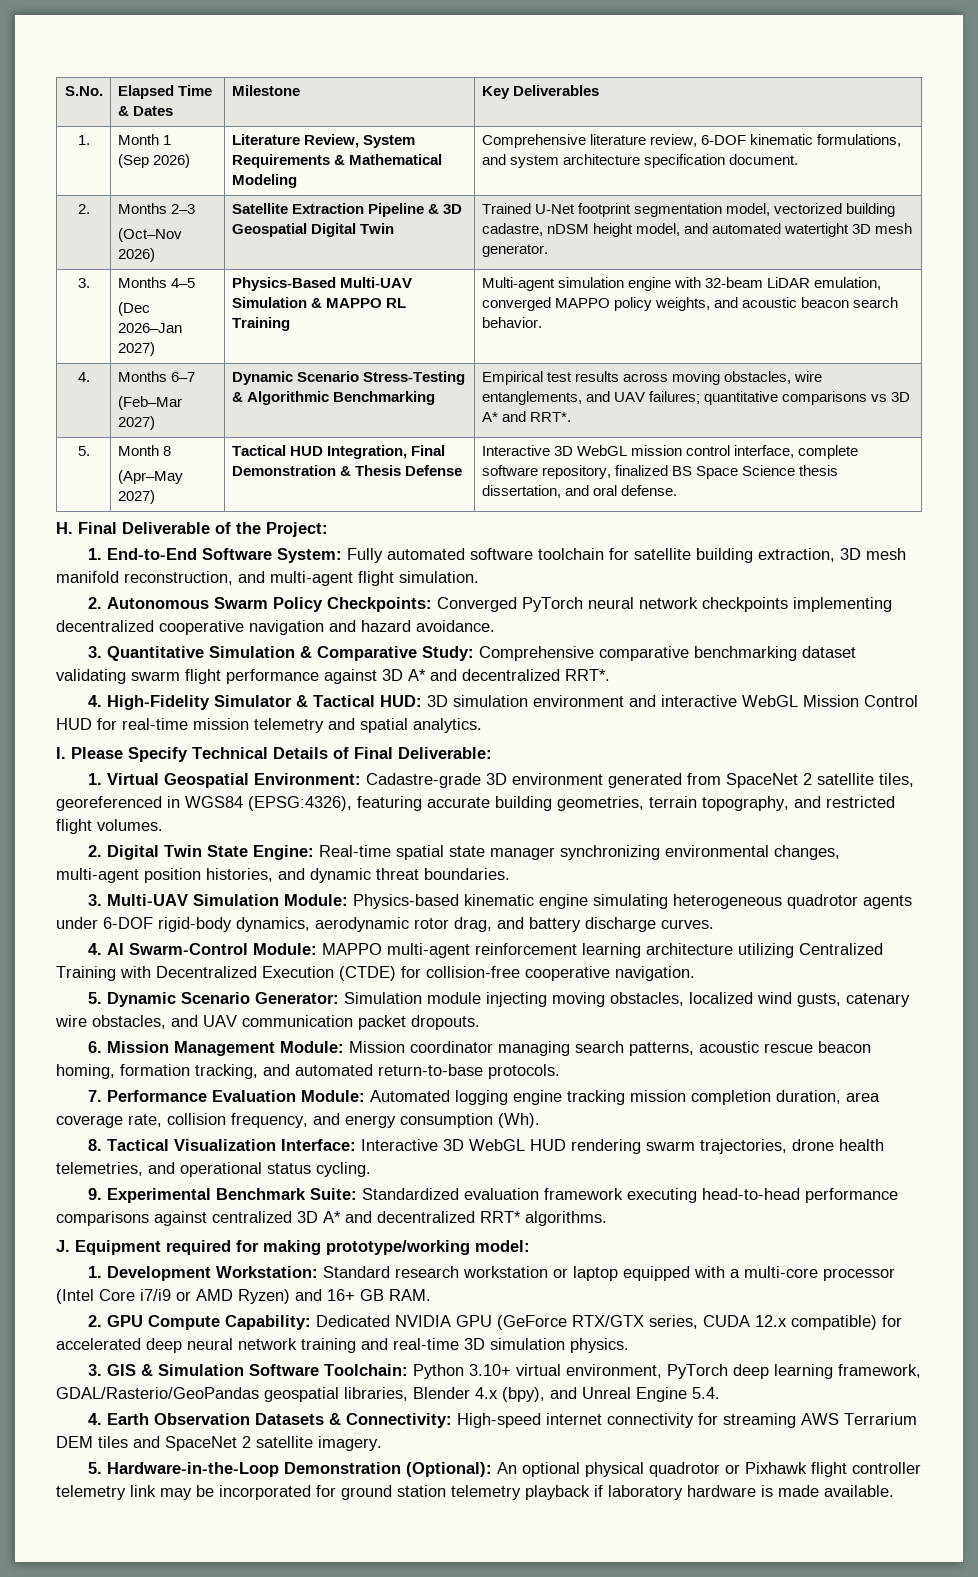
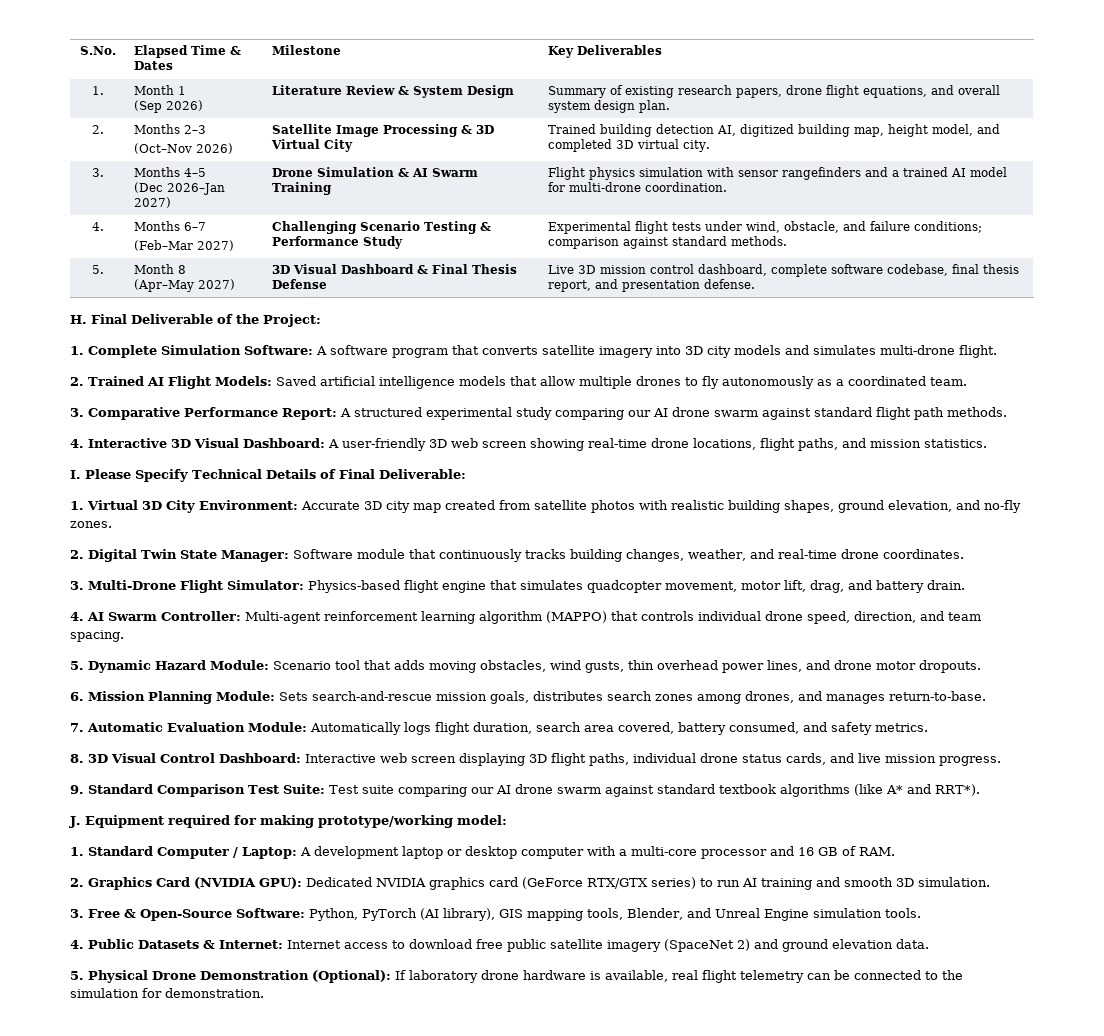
  1. | Month 1
- (Sep 2026) | Literature Review, System Requirements & Mathematical Modeling | Comprehensive literature review, 6-DOF kinematic formulations, and system architecture specification document.
+ (Sep 2026) | Literature Review & System Design | Summary of existing research papers, drone flight equations, and overall system design plan.
  2. | Months 2–3
- (Oct–Nov 2026) | Satellite Extraction Pipeline & 3D Geospatial Digital Twin | Trained U-Net footprint segmentation model, vectorized building cadastre, nDSM height model, and automated watertight 3D mesh generator.
+ (Oct–Nov 2026) | Satellite Image Processing & 3D Virtual City | Trained building detection AI, digitized building map, height model, and completed 3D virtual city.
  3. | Months 4–5
- (Dec 2026–Jan 2027) | Physics-Based Multi-UAV Simulation & MAPPO RL Training | Multi-agent simulation engine with 32-beam LiDAR emulation, converged MAPPO policy weights, and acoustic beacon search behavior.
+ (Dec 2026–Jan 2027) | Drone Simulation & AI Swarm Training | Flight physics simulation with sensor rangefinders and a trained AI model for multi-drone coordination.
  4. | Months 6–7
- (Feb–Mar 2027) | Dynamic Scenario Stress-Testing & Algorithmic Benchmarking | Empirical test results across moving obstacles, wire entanglements, and UAV failures; quantitative comparisons vs 3D A* and RRT*.
+ (Feb–Mar 2027) | Challenging Scenario Testing & Performance Study | Experimental flight tests under wind, obstacle, and failure conditions; comparison against standard methods.
  5. | Month 8
- (Apr–May 2027) | Tactical HUD Integration, Final Demonstration & Thesis Defense | Interactive 3D WebGL mission control interface, complete software repository, finalized BS Space Science thesis dissertation, and oral defense.
+ (Apr–May 2027) | 3D Visual Dashboard & Final Thesis Defense | Live 3D mission control dashboard, complete software codebase, final thesis report, and presentation defense.
- 1. End-to-End Software System: Fully automated software toolchain for satellite building extraction, 3D mesh manifold reconstruction, and multi-agent flight simulation.
- 2. Autonomous Swarm Policy Checkpoints: Converged PyTorch neural network checkpoints implementing decentralized cooperative navigation and hazard avoidance.
- 3. Quantitative Simulation & Comparative Study: Comprehensive comparative benchmarking dataset validating swarm flight performance against 3D A* and decentralized RRT*.
- 4. High-Fidelity Simulator & Tactical HUD: 3D simulation environment and interactive WebGL Mission Control HUD for real-time mission telemetry and spatial analytics.
+ 1. Complete Simulation Software: A software program that converts satellite imagery into 3D city models and simulates multi-drone flight.
+ 2. Trained AI Flight Models: Saved artificial intelligence models that allow multiple drones to fly autonomously as a coordinated team.
+ 3. Comparative Performance Report: A structured experimental study comparing our AI drone swarm against standard flight path methods.
+ 4. Interactive 3D Visual Dashboard: A user-friendly 3D web screen showing real-time drone locations, flight paths, and mission statistics.
- 1. Virtual Geospatial Environment: Cadastre-grade 3D environment generated from SpaceNet 2 satellite tiles, georeferenced in WGS84 (EPSG:4326), featuring accurate building geometries, terrain topography, and restricted flight volumes.
- 2. Digital Twin State Engine: Real-time spatial state manager synchronizing environmental changes, multi-agent position histories, and dynamic threat boundaries.
- 3. Multi-UAV Simulation Module: Physics-based kinematic engine simulating heterogeneous quadrotor agents under 6-DOF rigid-body dynamics, aerodynamic rotor drag, and battery discharge curves.
+ 1. Virtual 3D City Environment: Accurate 3D city map created from satellite photos with realistic building shapes, ground elevation, and no-fly zones.
+ 2. Digital Twin State Manager: Software module that continuously tracks building changes, weather, and real-time drone coordinates.
+ 3. Multi-Drone Flight Simulator: Physics-based flight engine that simulates quadcopter movement, motor lift, drag, and battery drain.
- 4. AI Swarm-Control Module: MAPPO multi-agent reinforcement learning architecture utilizing Centralized Training with Decentralized Execution (CTDE) for collision-free cooperative navigation.
- 5. Dynamic Scenario Generator: Simulation module injecting moving obstacles, localized wind gusts, catenary wire obstacles, and UAV communication packet dropouts.
- 6. Mission Management Module: Mission coordinator managing search patterns, acoustic rescue beacon homing, formation tracking, and automated return-to-base protocols.
+ 4. AI Swarm Controller: Multi-agent reinforcement learning algorithm (MAPPO) that controls individual drone speed, direction, and team spacing.
+ 5. Dynamic Hazard Module: Scenario tool that adds moving obstacles, wind gusts, thin overhead power lines, and drone motor dropouts.
+ 6. Mission Planning Module: Sets search-and-rescue mission goals, distributes search zones among drones, and manages return-to-base.
- 7. Performance Evaluation Module: Automated logging engine tracking mission completion duration, area coverage rate, collision frequency, and energy consumption (Wh).
- 8. Tactical Visualization Interface: Interactive 3D WebGL HUD rendering swarm trajectories, drone health telemetries, and operational status cycling.
- 9. Experimental Benchmark Suite: Standardized evaluation framework executing head-to-head performance comparisons against centralized 3D A* and decentralized RRT* algorithms.
+ 7. Automatic Evaluation Module: Automatically logs flight duration, search area covered, battery consumed, and safety metrics.
+ 8. 3D Visual Control Dashboard: Interactive web screen displaying 3D flight paths, individual drone status cards, and live mission progress.
+ 9. Standard Comparison Test Suite: Test suite comparing our AI drone swarm against standard textbook algorithms (like A* and RRT*).
- 1. Development Workstation: Standard research workstation or laptop equipped with a multi-core processor (Intel Core i7/i9 or AMD Ryzen) and 16+ GB RAM.
- 2. GPU Compute Capability: Dedicated NVIDIA GPU (GeForce RTX/GTX series, CUDA 12.x compatible) for accelerated deep neural network training and real-time 3D simulation physics.
- 3. GIS & Simulation Software Toolchain: Python 3.10+ virtual environment, PyTorch deep learning framework, GDAL/Rasterio/GeoPandas geospatial libraries, Blender 4.x (bpy), and Unreal Engine 5.4.
- 4. Earth Observation Datasets & Connectivity: High-speed internet connectivity for streaming AWS Terrarium DEM tiles and SpaceNet 2 satellite imagery.
- 5. Hardware-in-the-Loop Demonstration (Optional): An optional physical quadrotor or Pixhawk flight controller telemetry link may be incorporated for ground station telemetry playback if laboratory hardware is made available.
+ 1. Standard Computer / Laptop: A development laptop or desktop computer with a multi-core processor and 16 GB of RAM.
+ 2. Graphics Card (NVIDIA GPU): Dedicated NVIDIA graphics card (GeForce RTX/GTX series) to run AI training and smooth 3D simulation.
+ 3. Free & Open-Source Software: Python, PyTorch (AI library), GIS mapping tools, Blender, and Unreal Engine simulation tools.
+ 4. Public Datasets & Internet: Internet access to download free public satellite imagery (SpaceNet 2) and ground elevation data.
+ 5. Physical Drone Demonstration (Optional): If laboratory drone hardware is available, real flight telemetry can be connected to the simulation for demonstration.

